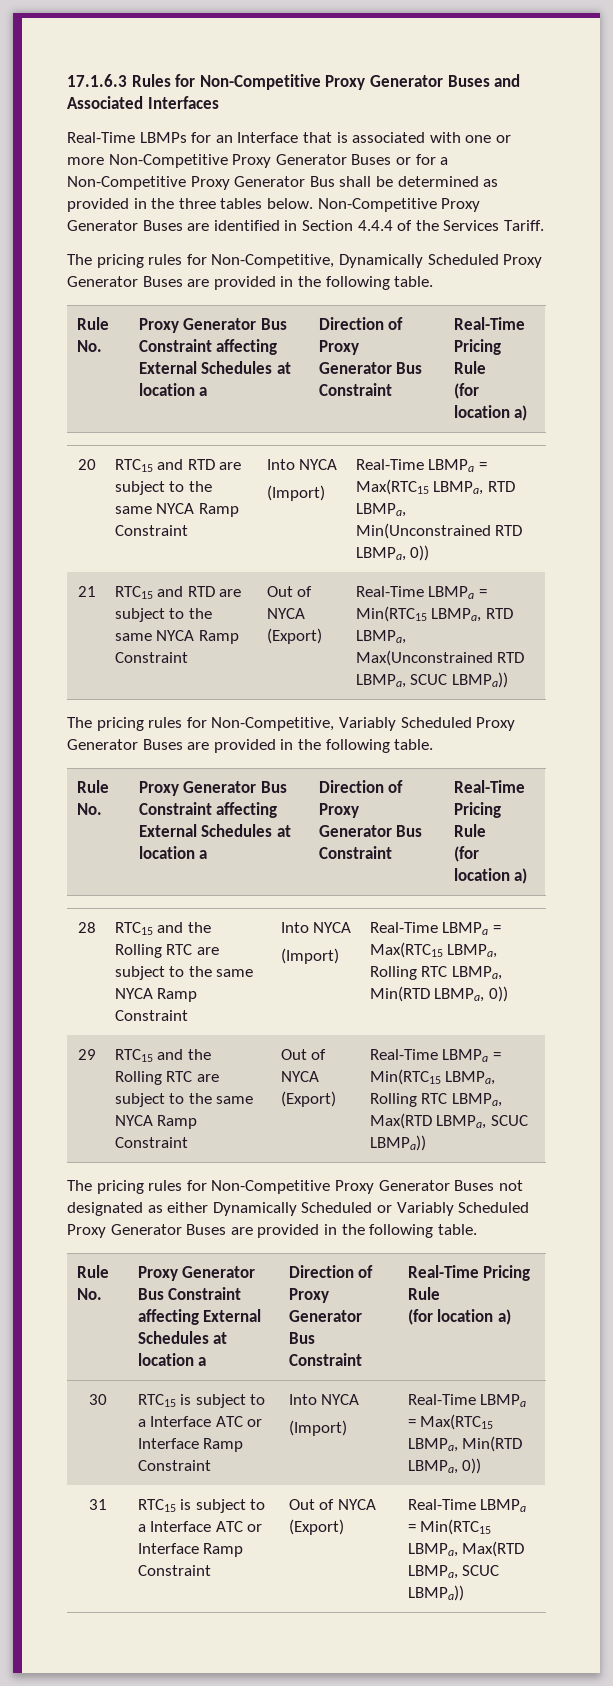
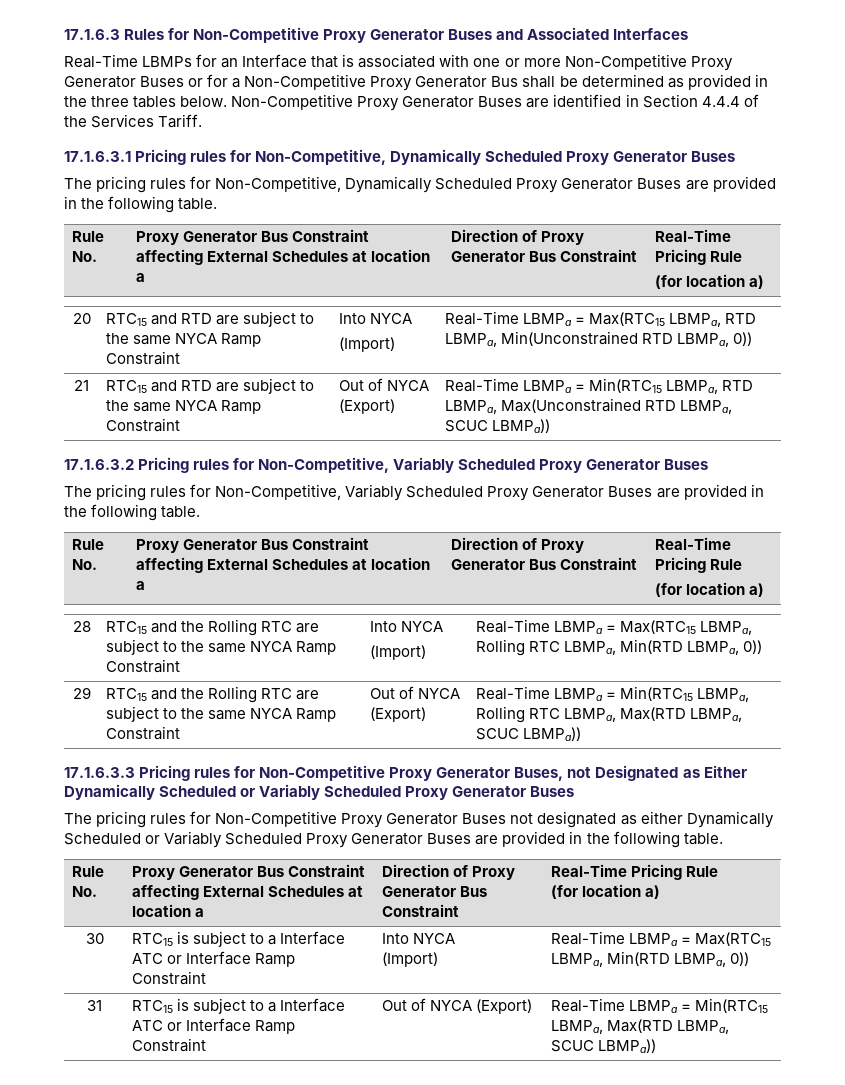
+ 17.1.6.3.1 Pricing rules for Non-Competitive, Dynamically Scheduled Proxy Generator Buses
+ 17.1.6.3.2 Pricing rules for Non-Competitive, Variably Scheduled Proxy Generator Buses
+ 17.1.6.3.3 Pricing rules for Non-Competitive Proxy Generator Buses, not Designated as Either Dynamically Scheduled or Variably Scheduled Proxy Generator Buses

